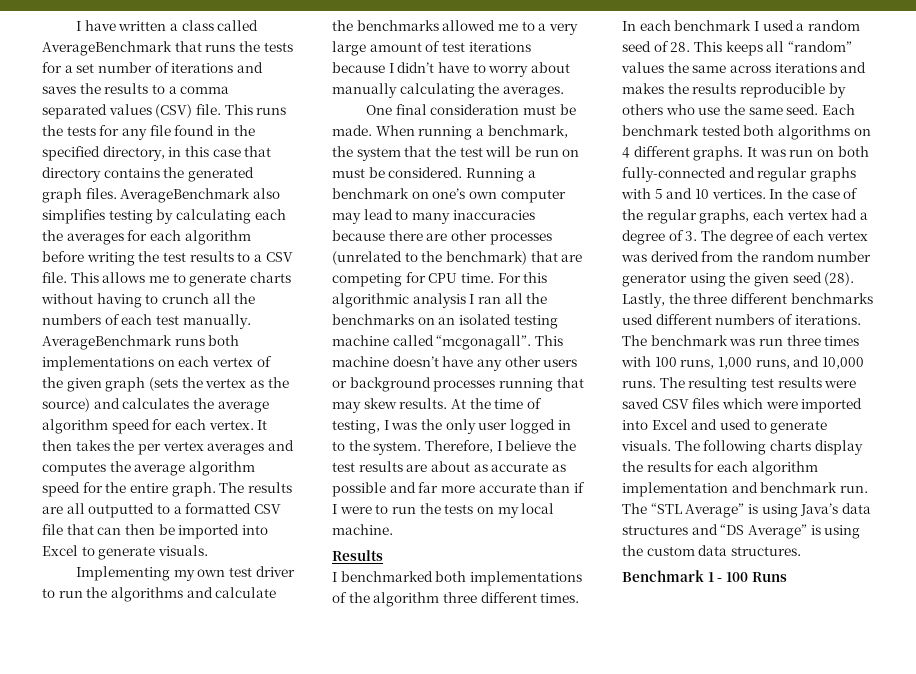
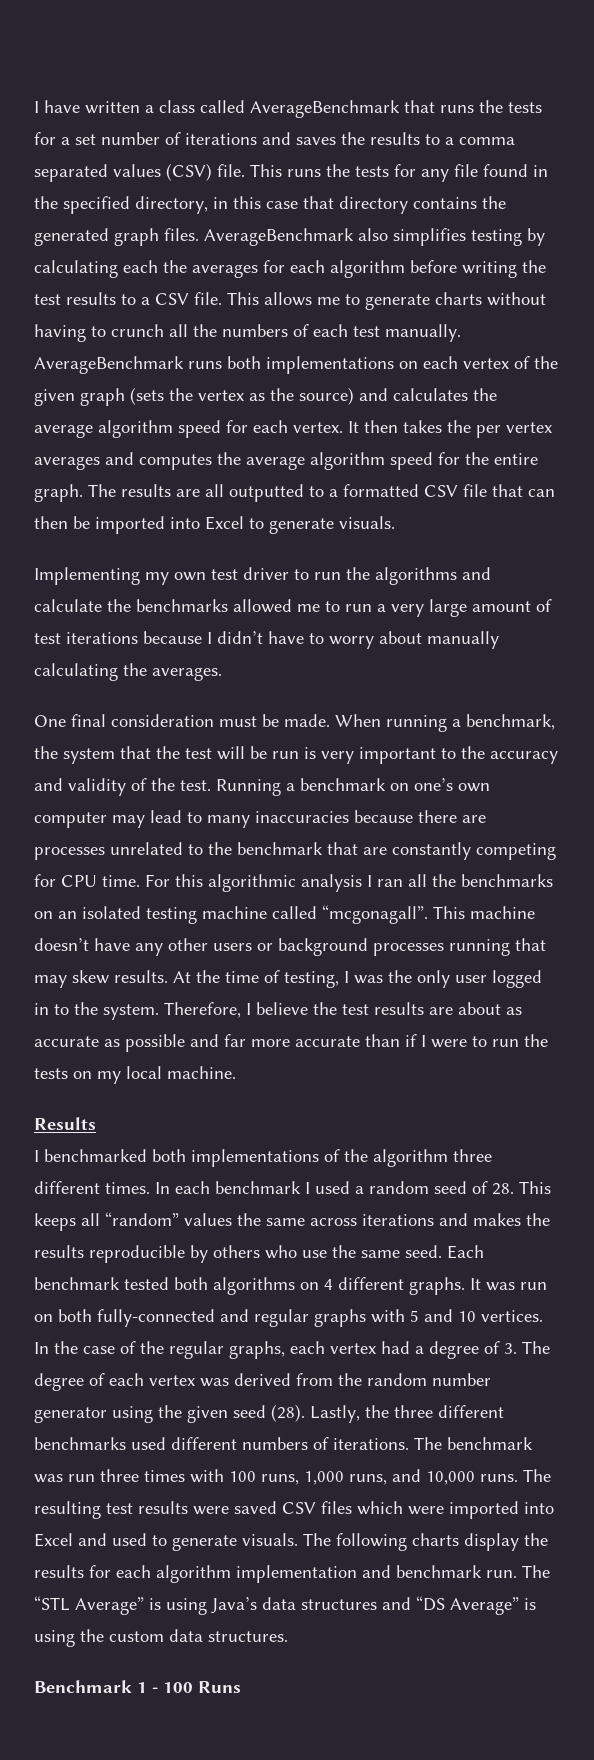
- Implementing my own test driver to run the algorithms and calculate the benchmarks allowed me to a very large amount of test iterations because I didn’t have to worry about manually calculating the averages.
+ Implementing my own test driver to run the algorithms and calculate the benchmarks allowed me to run a very large amount of test iterations because I didn’t have to worry about manually calculating the averages.
- When running a benchmark, the system that the test will be run on must be considered.
+ When running a benchmark, the system that the test will be run is very important to the accuracy and validity of the test.
- Running a benchmark on one’s own computer may lead to many inaccuracies because there are other processes (unrelated to the benchmark) that are competing for CPU time.
+ Running a benchmark on one’s own computer may lead to many inaccuracies because there are processes unrelated to the benchmark that are constantly competing for CPU time.

